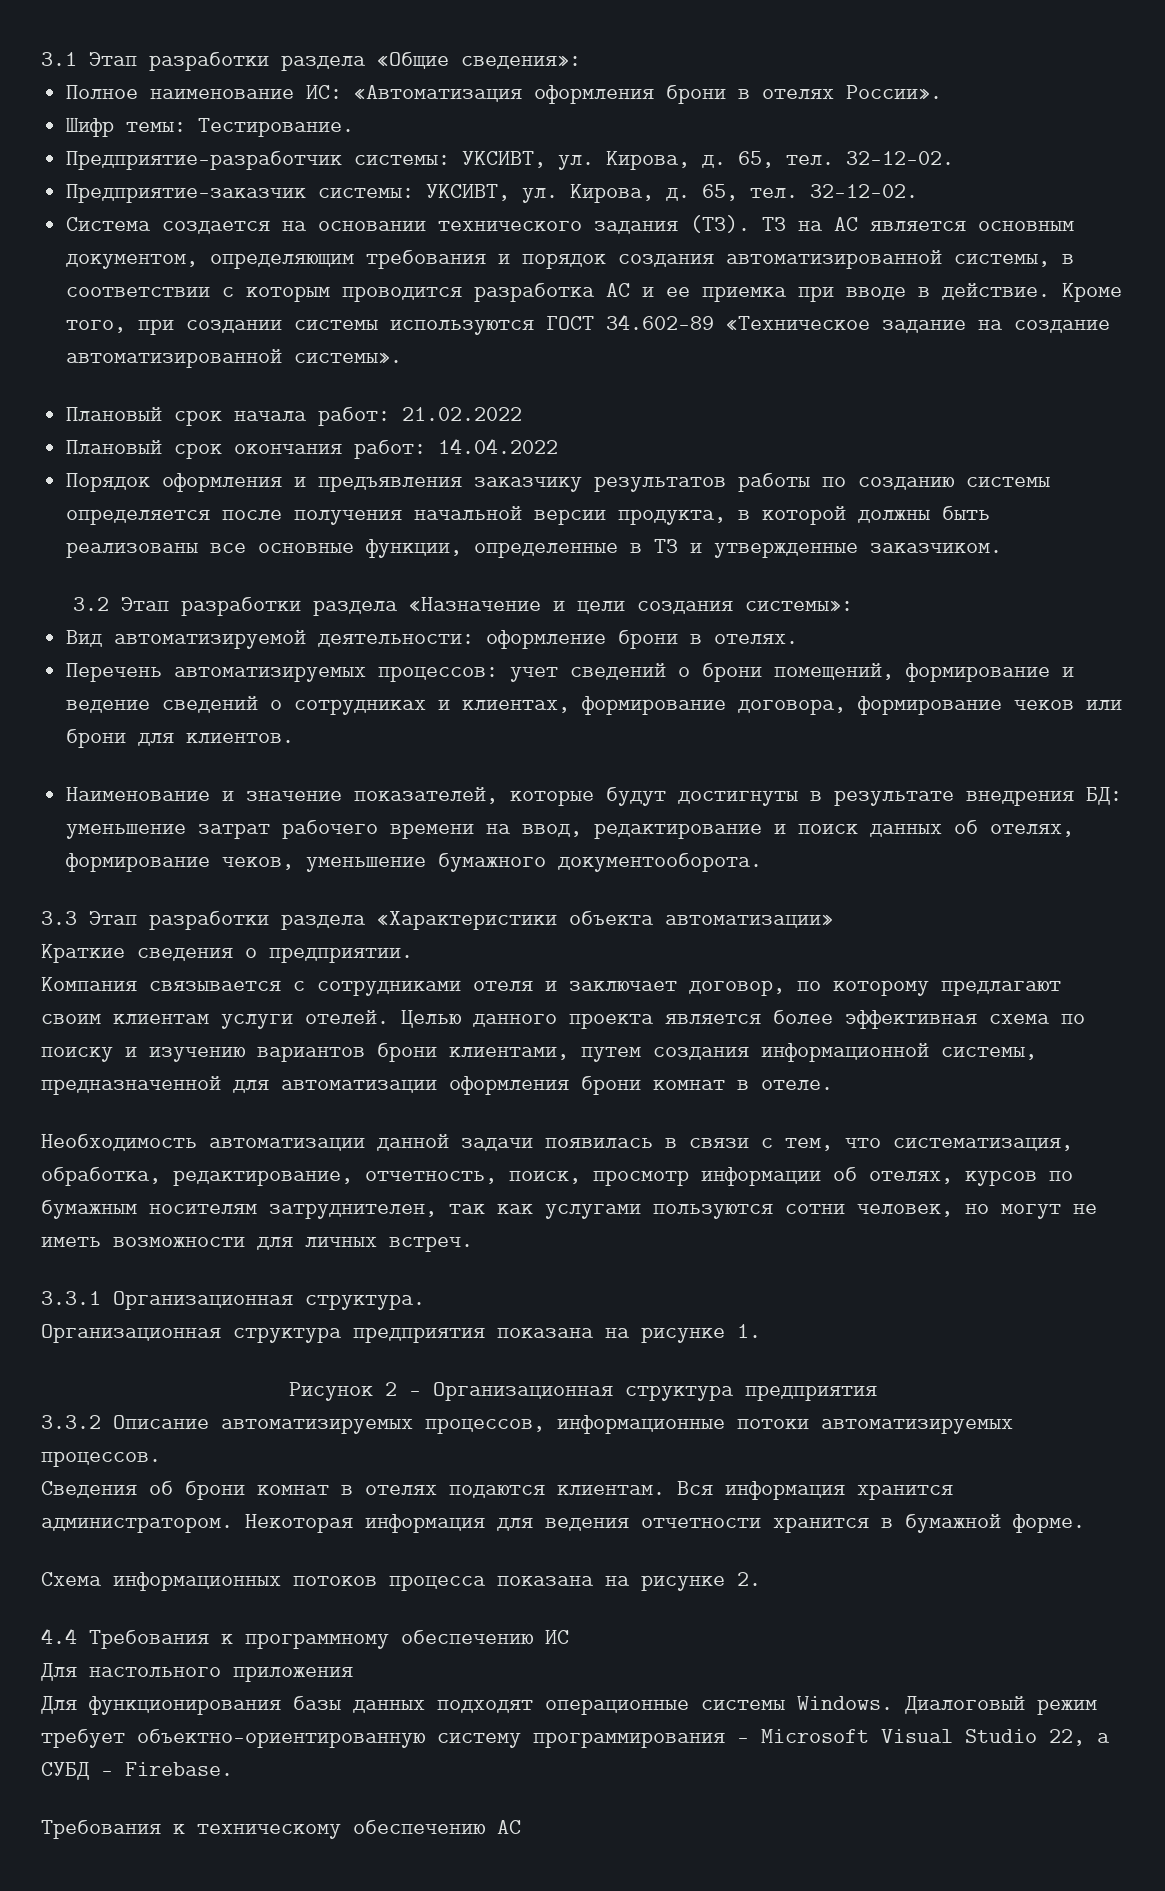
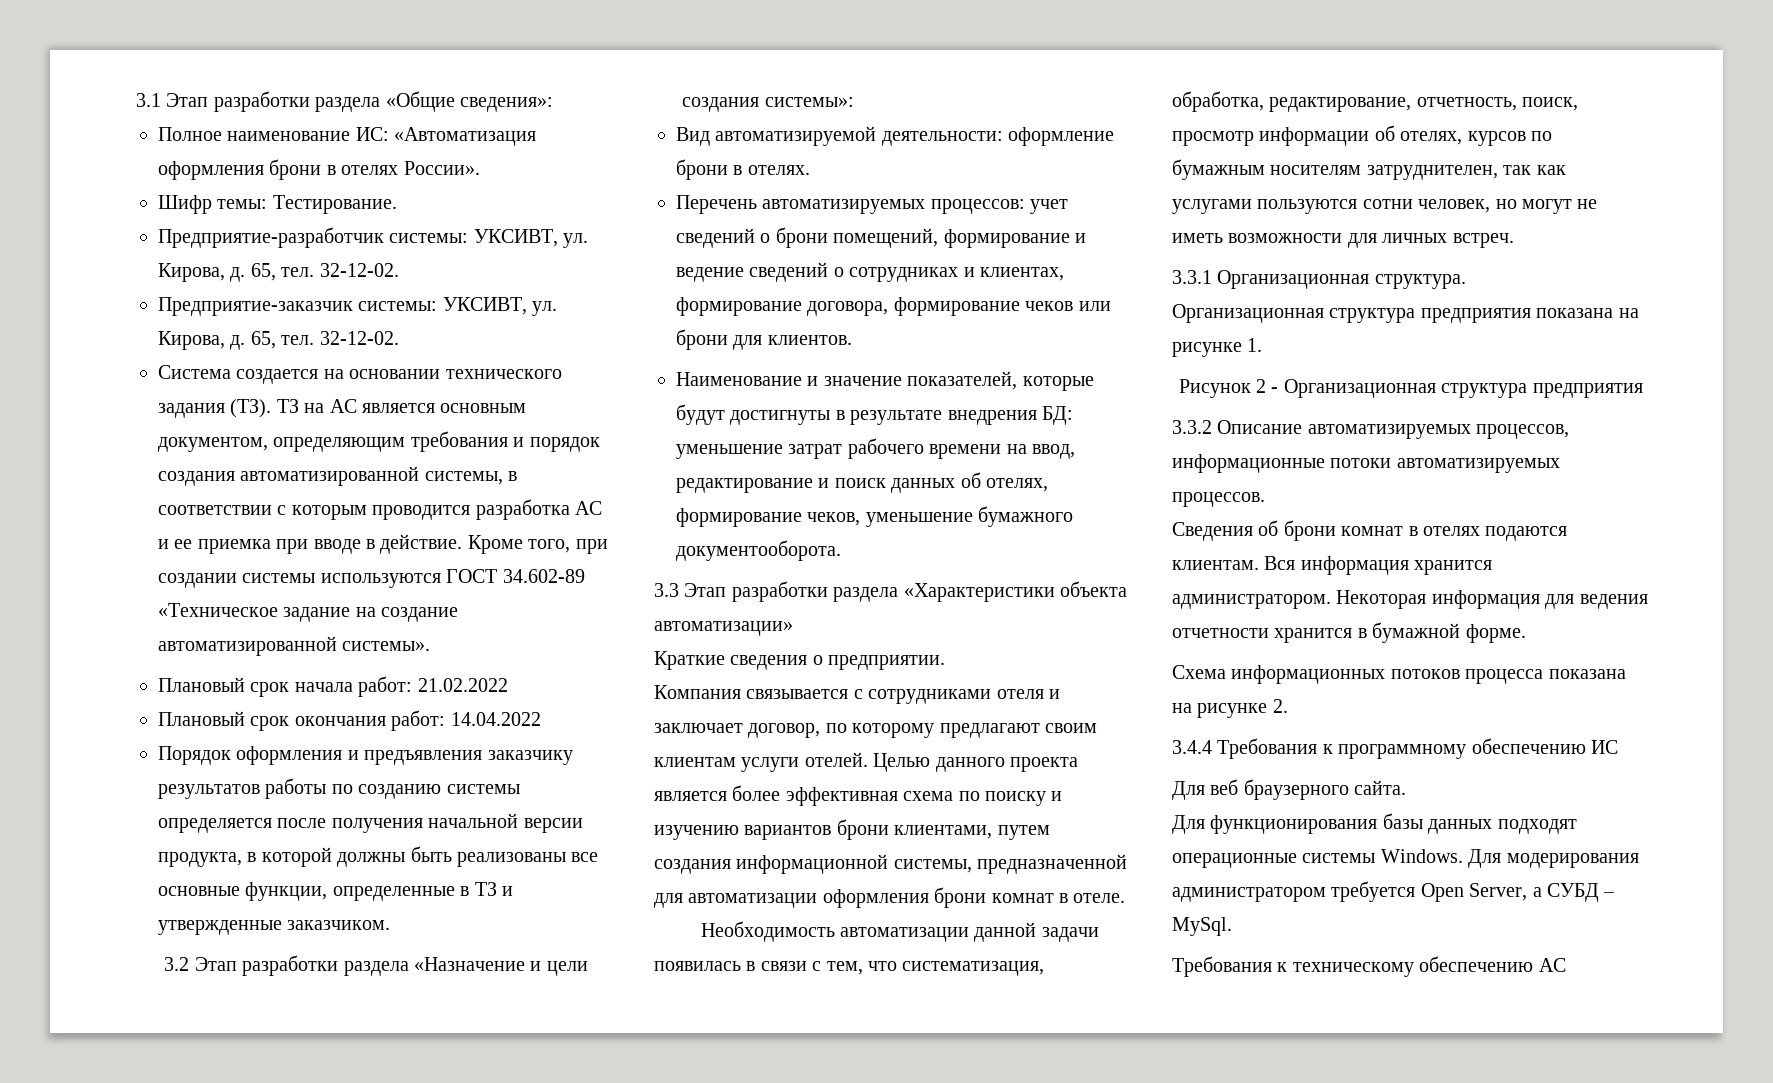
- 4.4 Требования к программному обеспечению ИС
+ 3.4.4 Требования к программному обеспечению ИС
- Для настольного приложения
+ Для веб браузерного сайта.
- Диалоговый режим требует объектно-ориентированную систему программирования - Microsoft Visual Studio 22, а СУБД – Firebase.
+ Для модерирования администратором требуется Open Server, а СУБД – MySql.

